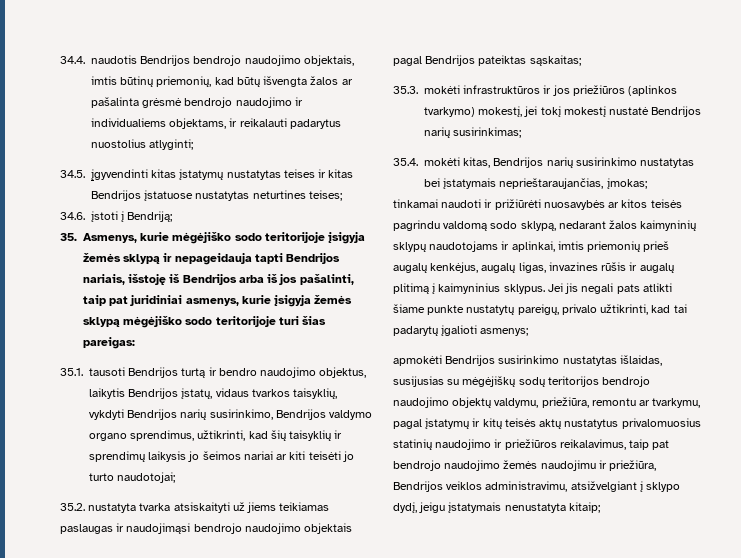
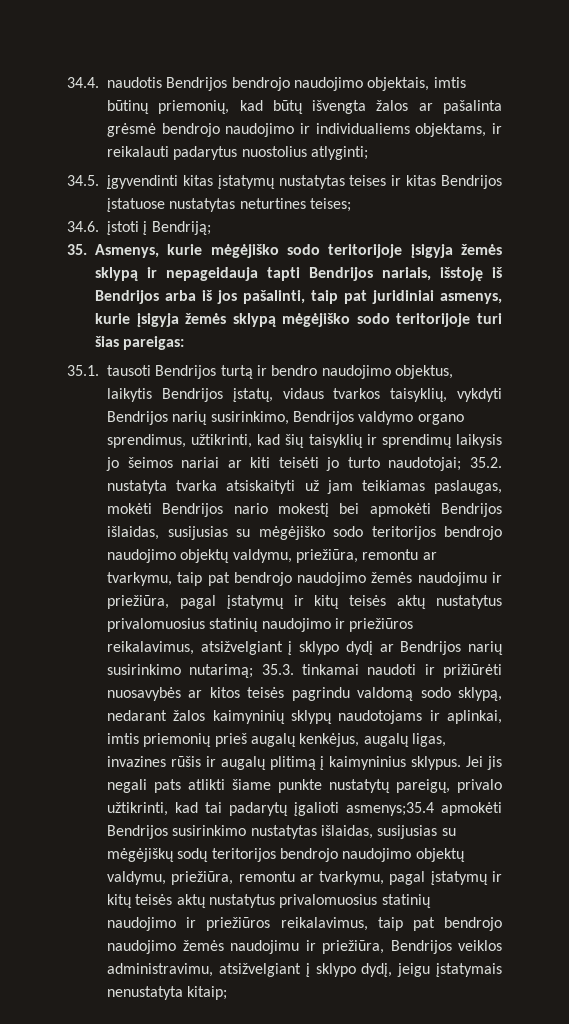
- 35.1. tausoti Bendrijos turtą ir bendro naudojimo objektus, laikytis Bendrijos įstatų, vidaus tvarkos taisyklių, vykdyti Bendrijos narių susirinkimo, Bendrijos valdymo organo sprendimus, užtikrinti, kad šių taisyklių ir sprendimų laikysis jo šeimos nariai ar kiti teisėti jo turto naudotojai;
- 35.2. nustatyta tvarka atsiskaityti už jiems teikiamas paslaugas ir naudojimąsi bendrojo naudojimo objektais pagal Bendrijos pateiktas sąskaitas;
- 35.3. mokėti infrastruktūros ir jos priežiūros (aplinkos tvarkymo) mokestį, jei tokį mokestį nustatė Bendrijos narių susirinkimas;
- 35.4. mokėti kitas, Bendrijos narių susirinkimo nustatytas bei įstatymais neprieštaraujančias, įmokas;
- tinkamai naudoti ir prižiūrėti nuosavybės ar kitos teisės pagrindu valdomą sodo sklypą, nedarant žalos kaimyninių sklypų naudotojams ir aplinkai, imtis priemonių prieš augalų kenkėjus, augalų ligas, invazines rūšis ir augalų plitimą į kaimyninius sklypus.
+ 35.1. tausoti Bendrijos turtą ir bendro naudojimo objektus, laikytis Bendrijos įstatų, vidaus tvarkos taisyklių, vykdyti Bendrijos narių susirinkimo, Bendrijos valdymo organo sprendimus, užtikrinti, kad šių taisyklių ir sprendimų laikysis jo šeimos nariai ar kiti teisėti jo turto naudotojai; 35.2. nustatyta tvarka atsiskaityti už jam teikiamas paslaugas, mokėti Bendrijos nario mokestį bei apmokėti Bendrijos išlaidas, susijusias su mėgėjiško sodo teritorijos bendrojo naudojimo objektų valdymu, priežiūra, remontu ar tvarkymu, taip pat bendrojo naudojimo žemės naudojimu ir priežiūra, pagal įstatymų ir kitų teisės aktų nustatytus privalomuosius statinių naudojimo ir priežiūros reikalavimus, atsižvelgiant į sklypo dydį ar Bendrijos narių susirinkimo nutarimą; 35.3. tinkamai naudoti ir prižiūrėti nuosavybės ar kitos teisės pagrindu valdomą sodo sklypą, nedarant žalos kaimyninių sklypų naudotojams ir aplinkai, imtis priemonių prieš augalų kenkėjus, augalų ligas, invazines rūšis ir augalų plitimą į kaimyninius sklypus.
- Jei jis negali pats atlikti šiame punkte nustatytų pareigų, privalo užtikrinti, kad tai padarytų įgalioti asmenys;
- apmokėti Bendrijos susirinkimo nustatytas išlaidas, susijusias su mėgėjiškų sodų teritorijos bendrojo naudojimo objektų valdymu, priežiūra, remontu ar tvarkymu, pagal įstatymų ir kitų teisės aktų nustatytus privalomuosius statinių naudojimo ir priežiūros reikalavimus, taip pat bendrojo naudojimo žemės naudojimu ir priežiūra, Bendrijos veiklos administravimu, atsižvelgiant į sklypo dydį, jeigu įstatymais nenustatyta kitaip;
+ Jei jis negali pats atlikti šiame punkte nustatytų pareigų, privalo užtikrinti, kad tai padarytų įgalioti asmenys;35.4 apmokėti Bendrijos susirinkimo nustatytas išlaidas, susijusias su mėgėjiškų sodų teritorijos bendrojo naudojimo objektų valdymu, priežiūra, remontu ar tvarkymu, pagal įstatymų ir kitų teisės aktų nustatytus privalomuosius statinių naudojimo ir priežiūros reikalavimus, taip pat bendrojo naudojimo žemės naudojimu ir priežiūra, Bendrijos veiklos administravimu, atsižvelgiant į sklypo dydį, jeigu įstatymais nenustatyta kitaip;

